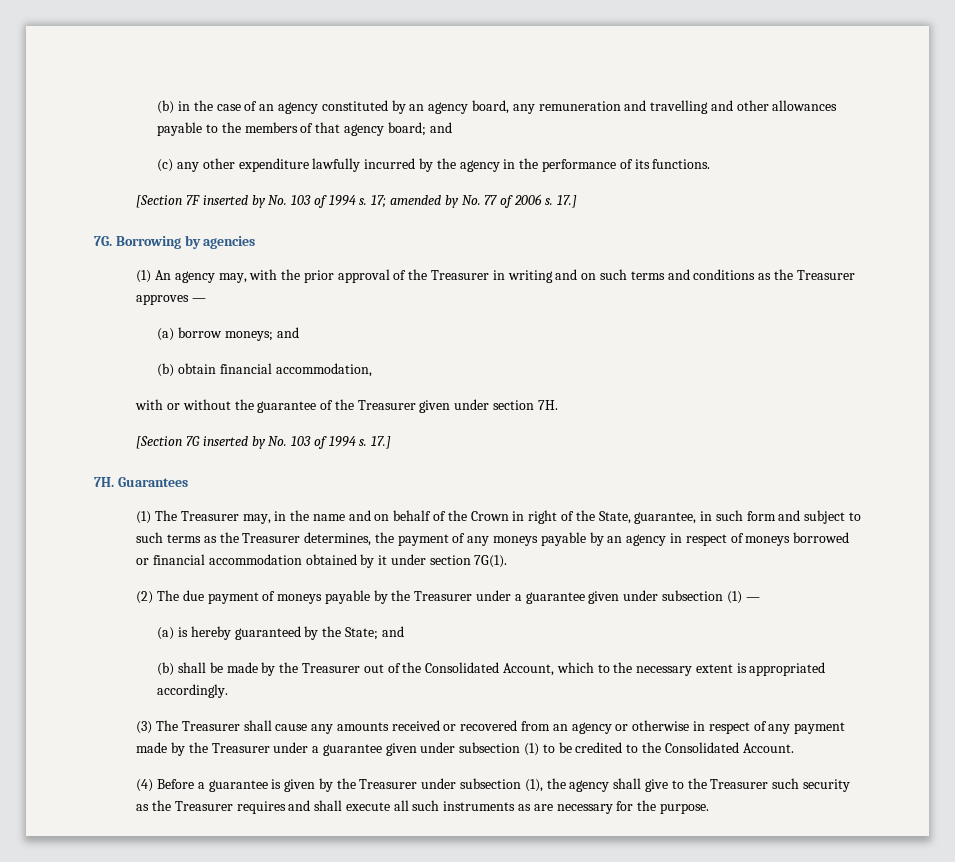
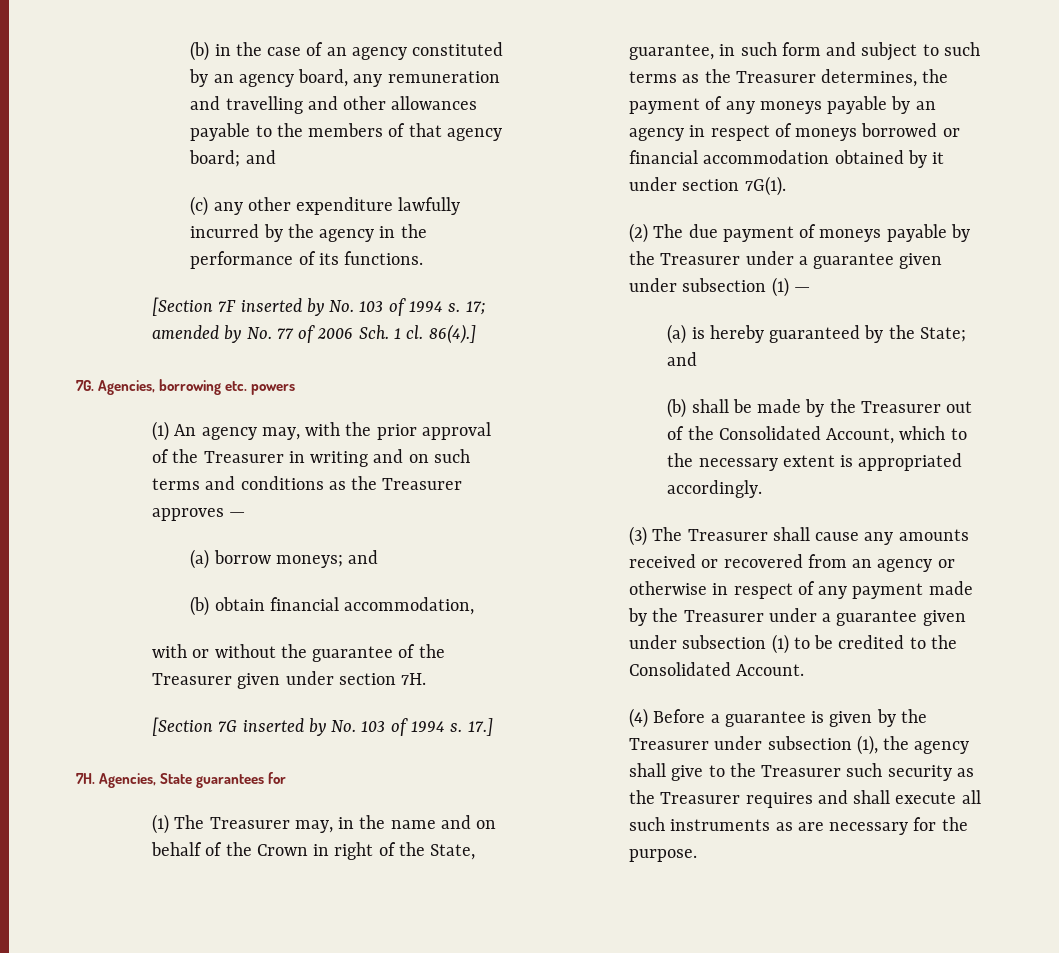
- 17; amended by No. 77 of 2006 s. 17.]
- 7G. Borrowing by agencies
+ 17; amended by No. 77 of 2006 Sch. 1 cl. 86(4).]
+ 7G. Agencies, borrowing etc. powers
- Guarantees
+ Agencies, State guarantees for

